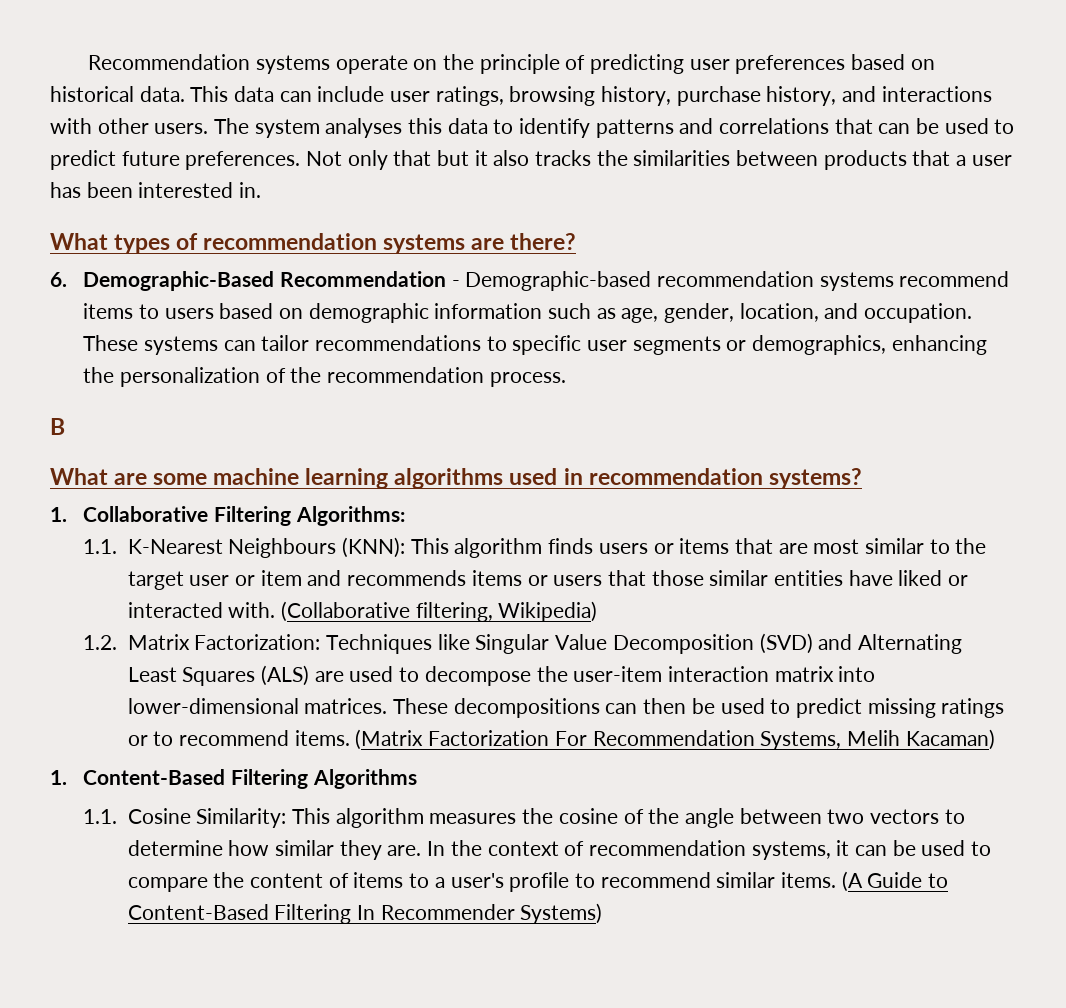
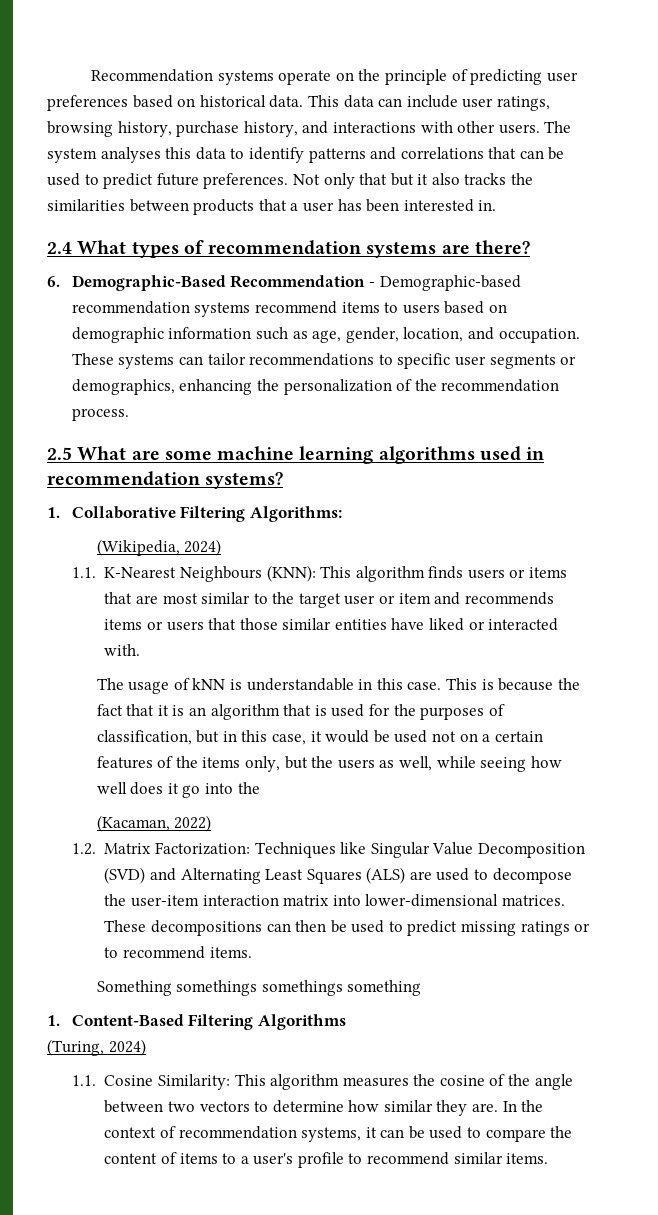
- What types of recommendation systems are there?
+ 2.4 What types of recommendation systems are there?
- B
- What are some machine learning algorithms used in recommendation systems?
+ 2.5 What are some machine learning algorithms used in recommendation systems?
+ (Wikipedia, 2024)
- 1.1. K-Nearest Neighbours (KNN): This algorithm finds users or items that are most similar to the target user or item and recommends items or users that those similar entities have liked or interacted with. (Collaborative filtering, Wikipedia)
+ 1.1. K-Nearest Neighbours (KNN): This algorithm finds users or items that are most similar to the target user or item and recommends items or users that those similar entities have liked or interacted with.
+ The usage of kNN is understandable in this case. This is because the fact that it is an algorithm that is used for the purposes of classification, but in this case, it would be used not on a certain features of the items only, but the users as well, while seeing how well does it go into the
+ (Kacaman, 2022)
- These decompositions can then be used to predict missing ratings or to recommend items. (Matrix Factorization For Recommendation Systems, Melih Kacaman)
+ These decompositions can then be used to predict missing ratings or to recommend items.
+ Something somethings somethings something
+ (Turing, 2024)
- (A Guide to Content-Based Filtering In Recommender Systems)

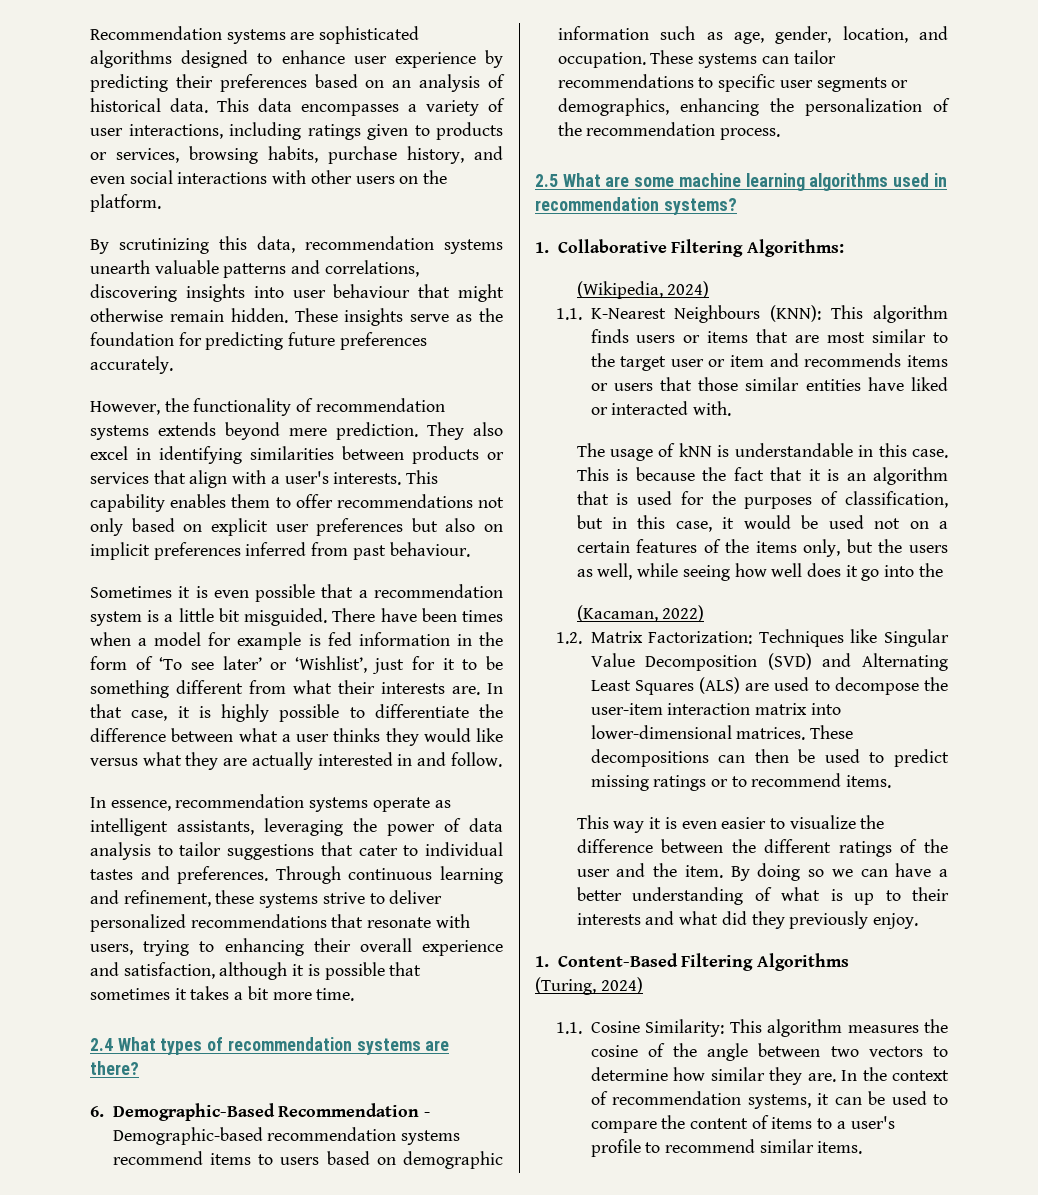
- Recommendation systems operate on the principle of predicting user preferences based on historical data. This data can include user ratings, browsing history, purchase history, and interactions with other users. The system analyses this data to identify patterns and correlations that can be used to predict future preferences. Not only that but it also tracks the similarities between products that a user has been interested in.
+ Recommendation systems are sophisticated algorithms designed to enhance user experience by predicting their preferences based on an analysis of historical data. This data encompasses a variety of user interactions, including ratings given to products or services, browsing habits, purchase history, and even social interactions with other users on the platform.
+ By scrutinizing this data, recommendation systems unearth valuable patterns and correlations, discovering insights into user behaviour that might otherwise remain hidden. These insights serve as the foundation for predicting future preferences accurately.
+ However, the functionality of recommendation systems extends beyond mere prediction. They also excel in identifying similarities between products or services that align with a user's interests. This capability enables them to offer recommendations not only based on explicit user preferences but also on implicit preferences inferred from past behaviour.
+ Sometimes it is even possible that a recommendation system is a little bit misguided. There have been times when a model for example is fed information in the form of ‘To see later’ or ‘Wishlist’, just for it to be something different from what their interests are. In that case, it is highly possible to differentiate the difference between what a user thinks they would like versus what they are actually interested in and follow.
+ In essence, recommendation systems operate as intelligent assistants, leveraging the power of data analysis to tailor suggestions that cater to individual tastes and preferences. Through continuous learning and refinement, these systems strive to deliver personalized recommendations that resonate with users, trying to enhancing their overall experience and satisfaction, although it is possible that sometimes it takes a bit more time.
- Something somethings somethings something
+ This way it is even easier to visualize the difference between the different ratings of the user and the item. By doing so we can have a better understanding of what is up to their interests and what did they previously enjoy.

